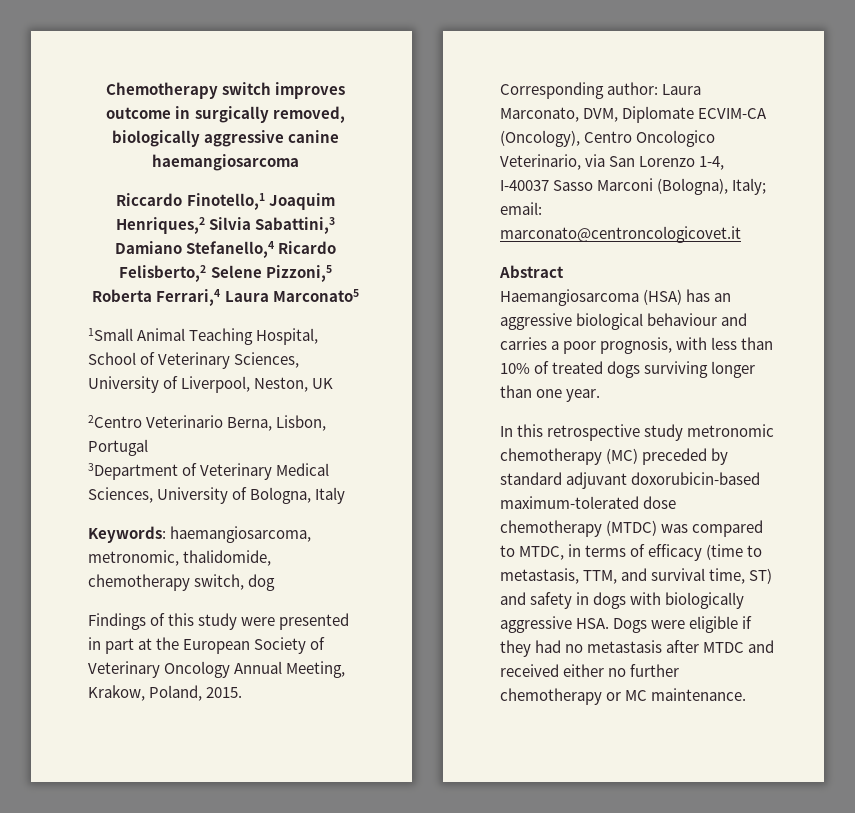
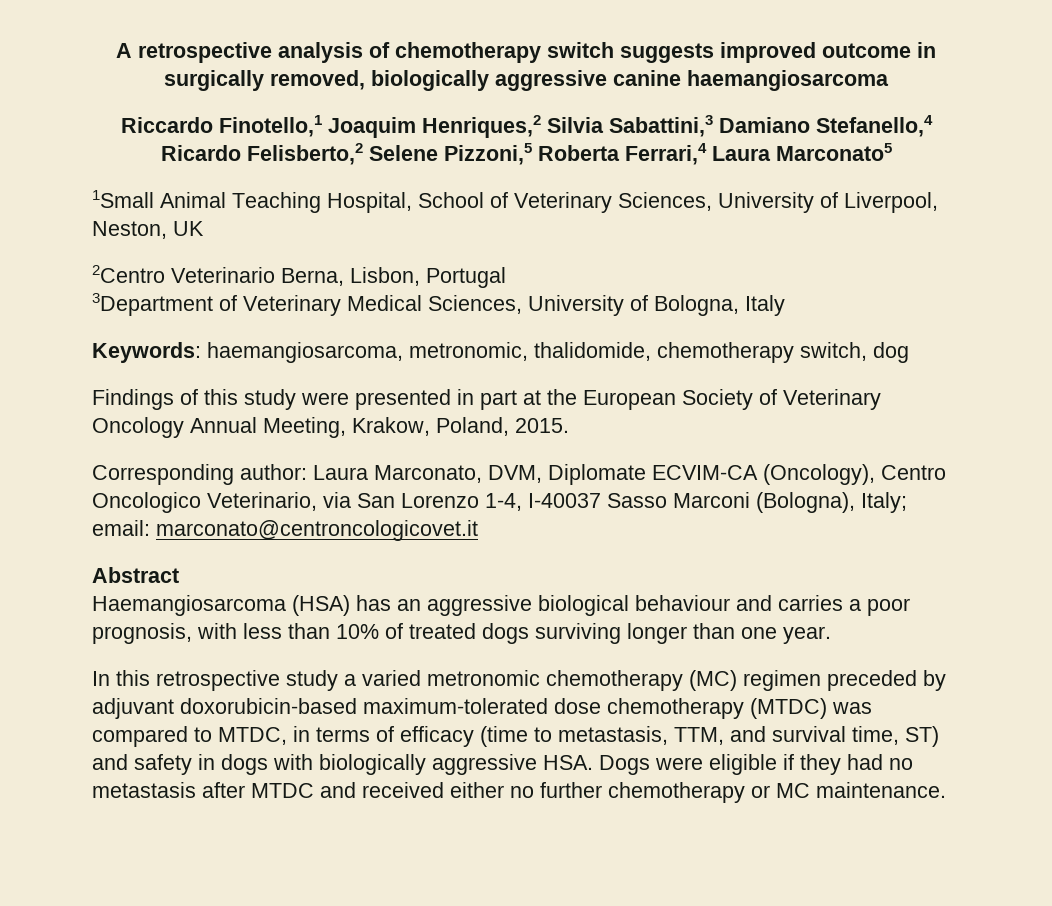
- Chemotherapy switch improves outcome in surgically removed, biologically aggressive canine haemangiosarcoma
+ A retrospective analysis of chemotherapy switch suggests improved outcome in surgically removed, biologically aggressive canine haemangiosarcoma
- In this retrospective study metronomic chemotherapy (MC) preceded by standard adjuvant doxorubicin-based maximum-tolerated dose chemotherapy (MTDC) was compared to MTDC, in terms of efficacy (time to metastasis, TTM, and survival time, ST) and safety in dogs with biologically aggressive HSA. Dogs were eligible if they had no metastasis after MTDC and received either no further chemotherapy or MC maintenance.
+ In this retrospective study a varied metronomic chemotherapy (MC) regimen preceded by adjuvant doxorubicin-based maximum-tolerated dose chemotherapy (MTDC) was compared to MTDC, in terms of efficacy (time to metastasis, TTM, and survival time, ST) and safety in dogs with biologically aggressive HSA. Dogs were eligible if they had no metastasis after MTDC and received either no further chemotherapy or MC maintenance.

